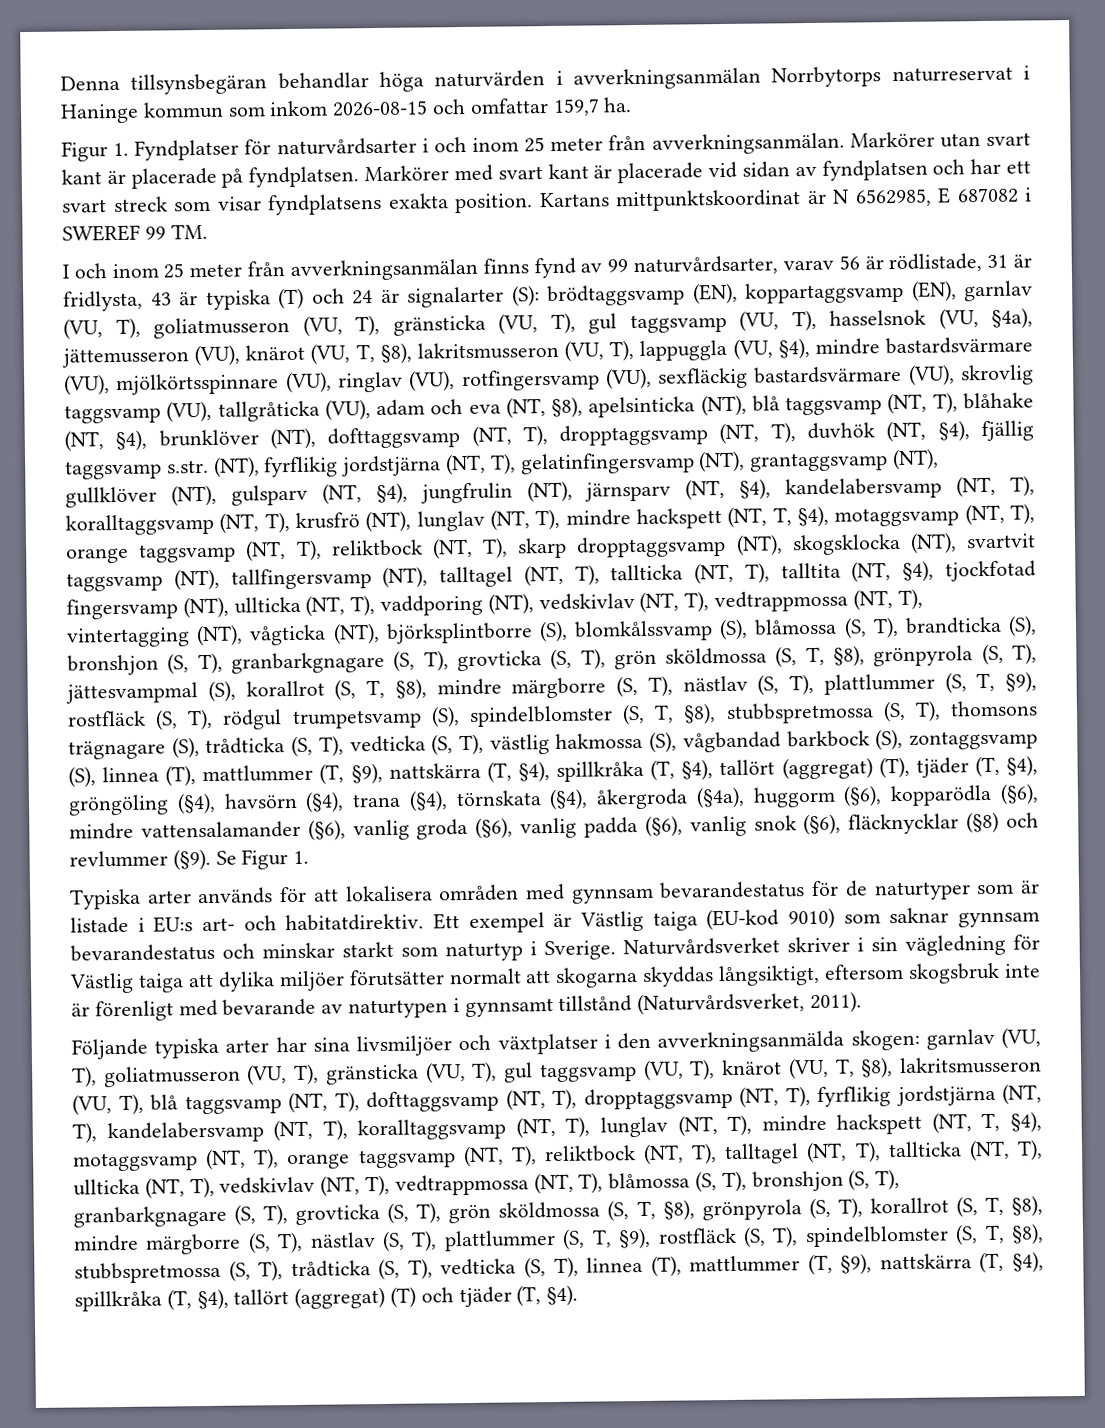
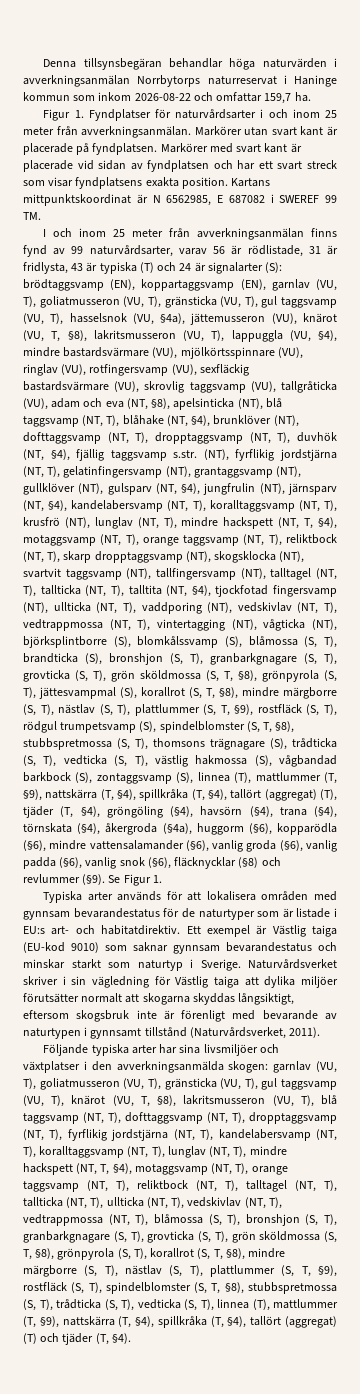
- Denna tillsynsbegäran behandlar höga naturvärden i avverkningsanmälan Norrbytorps naturreservat i Haninge kommun som inkom 2026-08-15 och omfattar 159,7 ha.
+ Denna tillsynsbegäran behandlar höga naturvärden i avverkningsanmälan Norrbytorps naturreservat i Haninge kommun som inkom 2026-08-22 och omfattar 159,7 ha.

